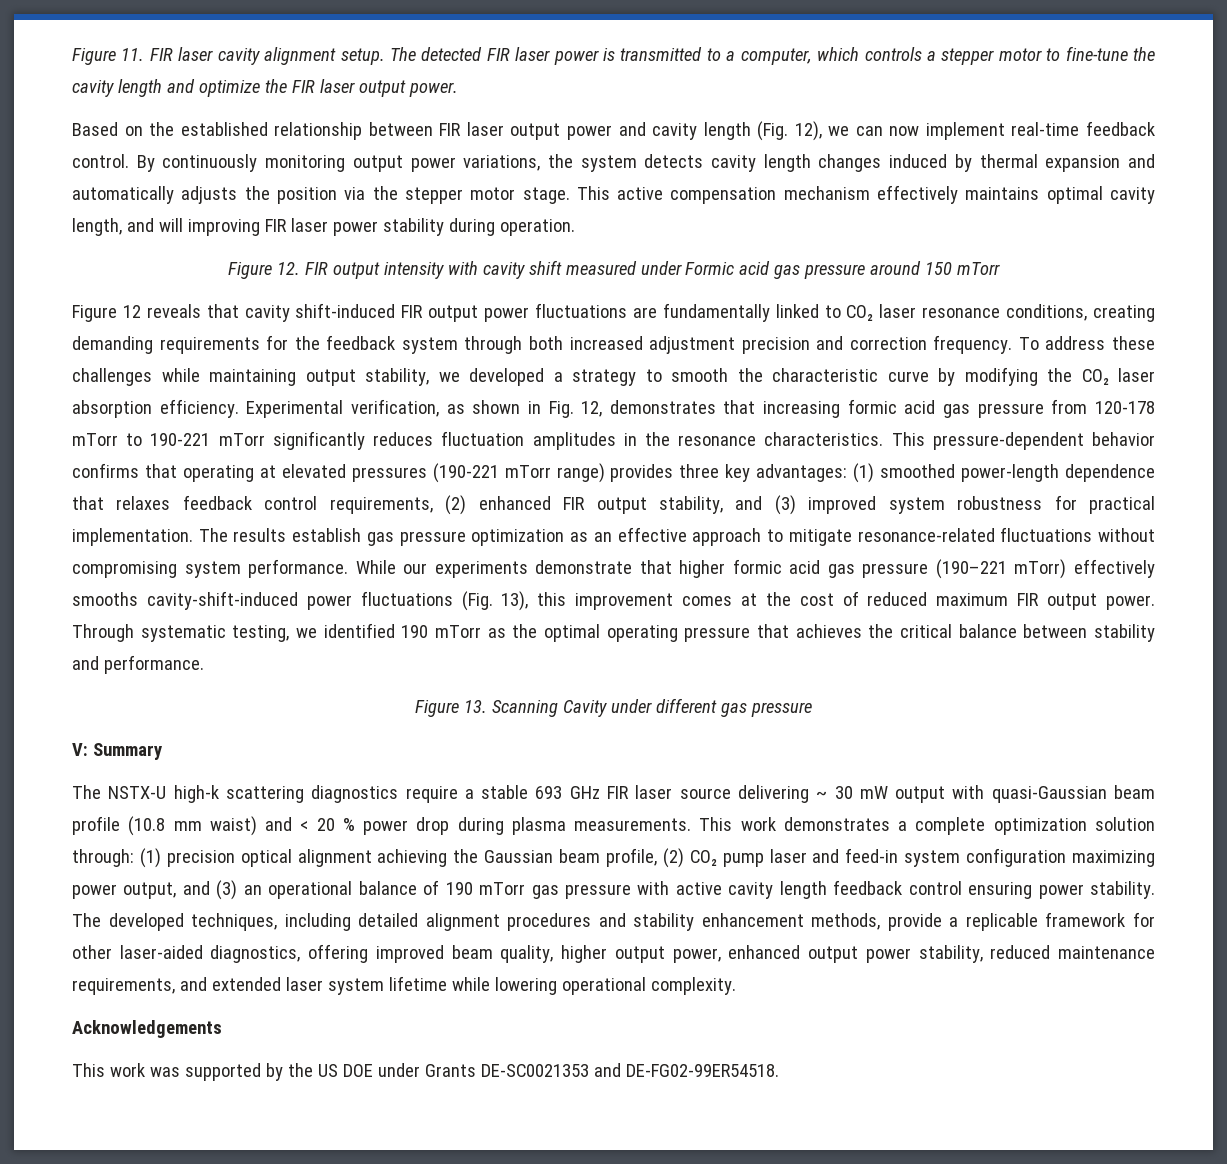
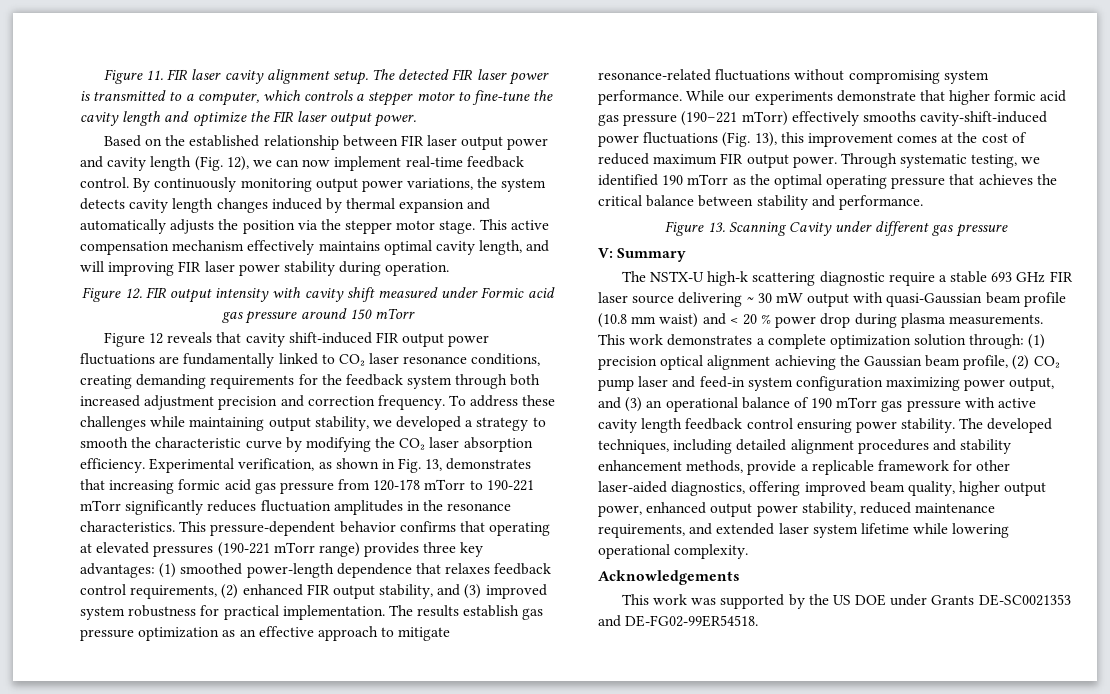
- Experimental verification, as shown in Fig. 12, demonstrates that increasing formic acid gas pressure from 120-178 mTorr to 190-221 mTorr significantly reduces fluctuation amplitudes in the resonance characteristics.
+ Experimental verification, as shown in Fig. 13, demonstrates that increasing formic acid gas pressure from 120-178 mTorr to 190-221 mTorr significantly reduces fluctuation amplitudes in the resonance characteristics.
- The NSTX-U high-k scattering diagnostics require a stable 693 GHz FIR laser source delivering ~ 30 mW output with quasi-Gaussian beam profile (10.8 mm waist) and < 20 % power drop during plasma measurements.
+ The NSTX-U high-k scattering diagnostic require a stable 693 GHz FIR laser source delivering ~ 30 mW output with quasi-Gaussian beam profile (10.8 mm waist) and < 20 % power drop during plasma measurements.

